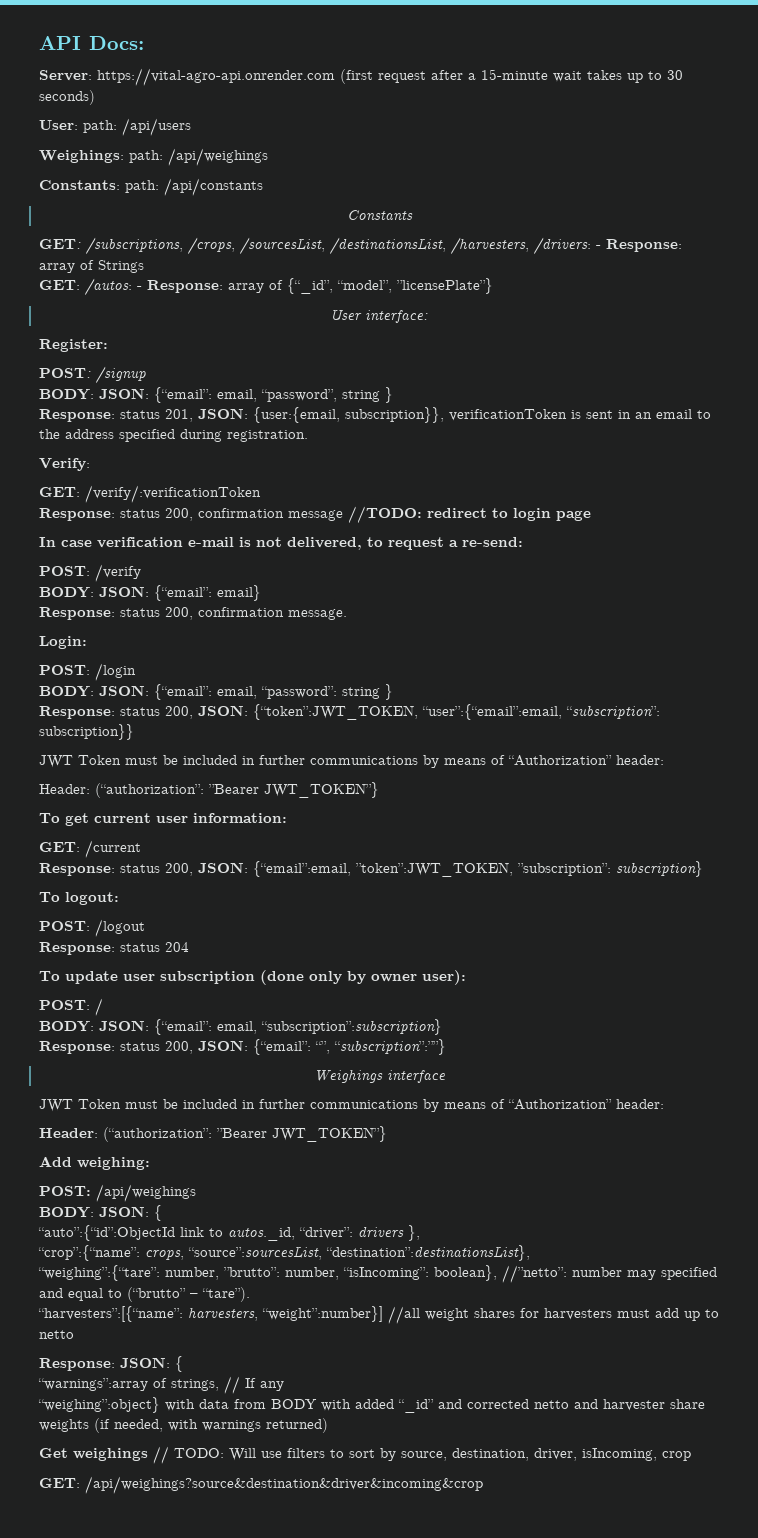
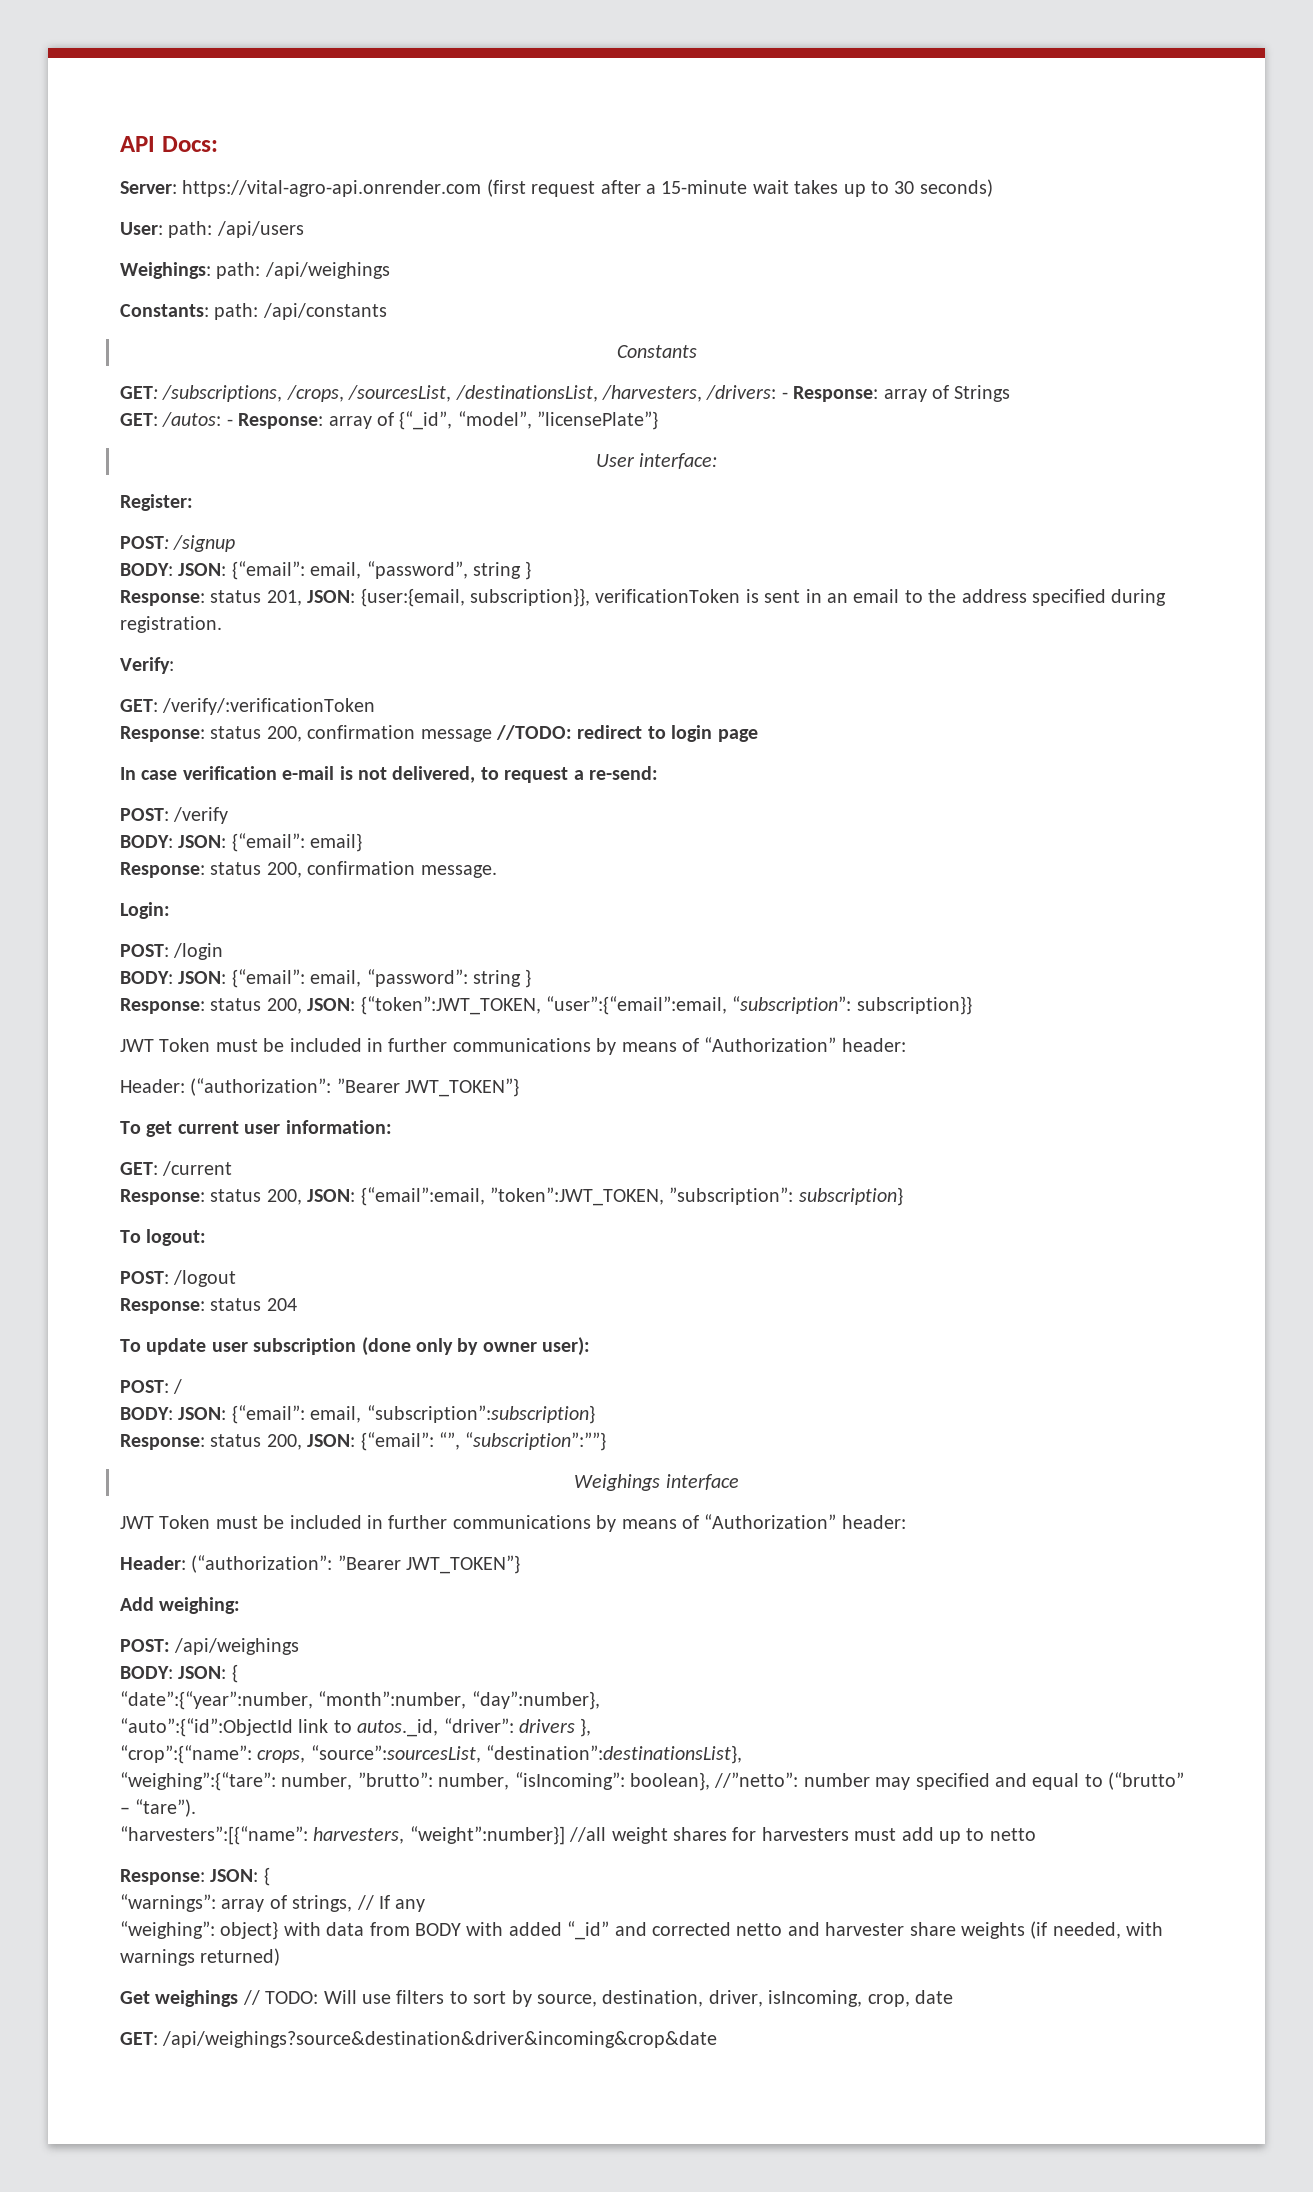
+ “date”:{“year”:number, “month”:number, “day”:number},
- “warnings”:array of strings, // If any
+ “warnings”: array of strings, // If any
- “weighing”:object} with data from BODY with added “_id” and corrected netto and harvester share weights (if needed, with warnings returned)
+ “weighing”: object} with data from BODY with added “_id” and corrected netto and harvester share weights (if needed, with warnings returned)
- Get weighings // TODO: Will use filters to sort by source, destination, driver, isIncoming, crop
- GET: /api/weighings?source&destination&driver&incoming&crop
+ Get weighings // TODO: Will use filters to sort by source, destination, driver, isIncoming, crop, date
+ GET: /api/weighings?source&destination&driver&incoming&crop&date

